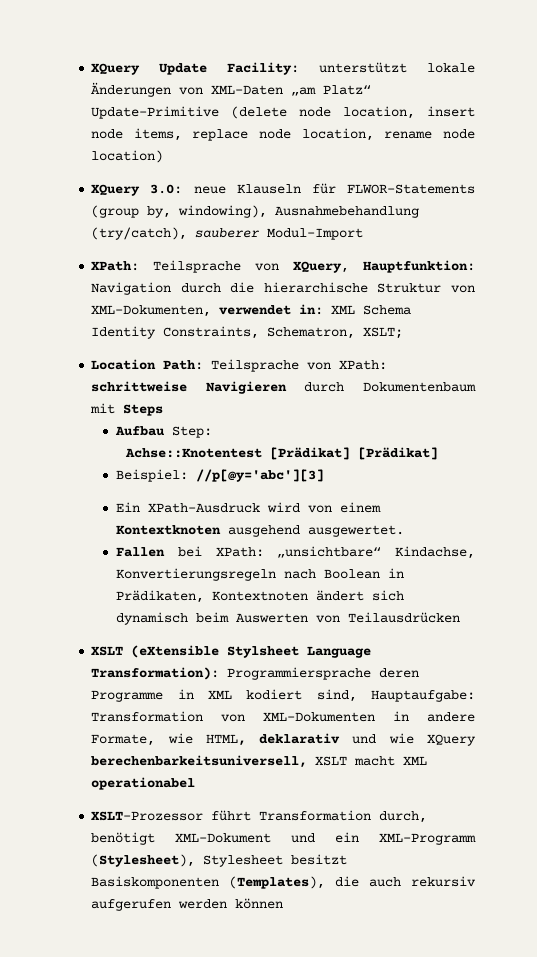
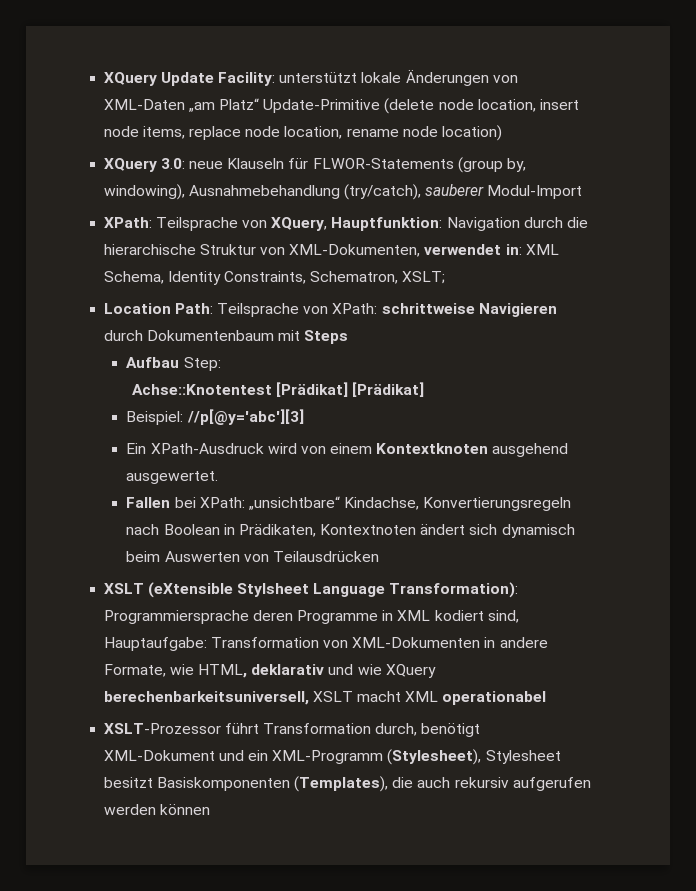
- XPath: Teilsprache von XQuery, Hauptfunktion: Navigation durch die hierarchische Struktur von XML-Dokumenten, verwendet in: XML Schema Identity Constraints, Schematron, XSLT;
+ XPath: Teilsprache von XQuery, Hauptfunktion: Navigation durch die hierarchische Struktur von XML-Dokumenten, verwendet in: XML Schema, Identity Constraints, Schematron, XSLT;

